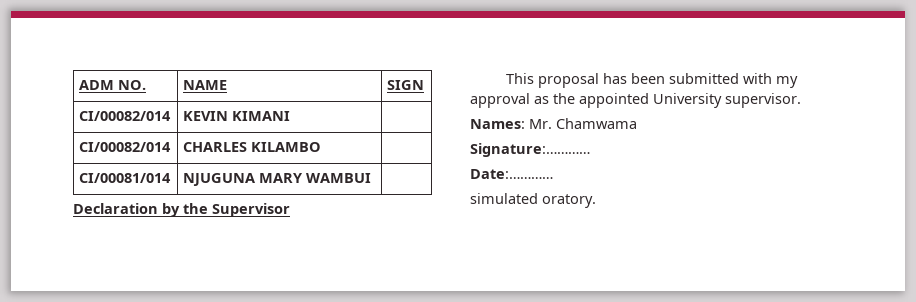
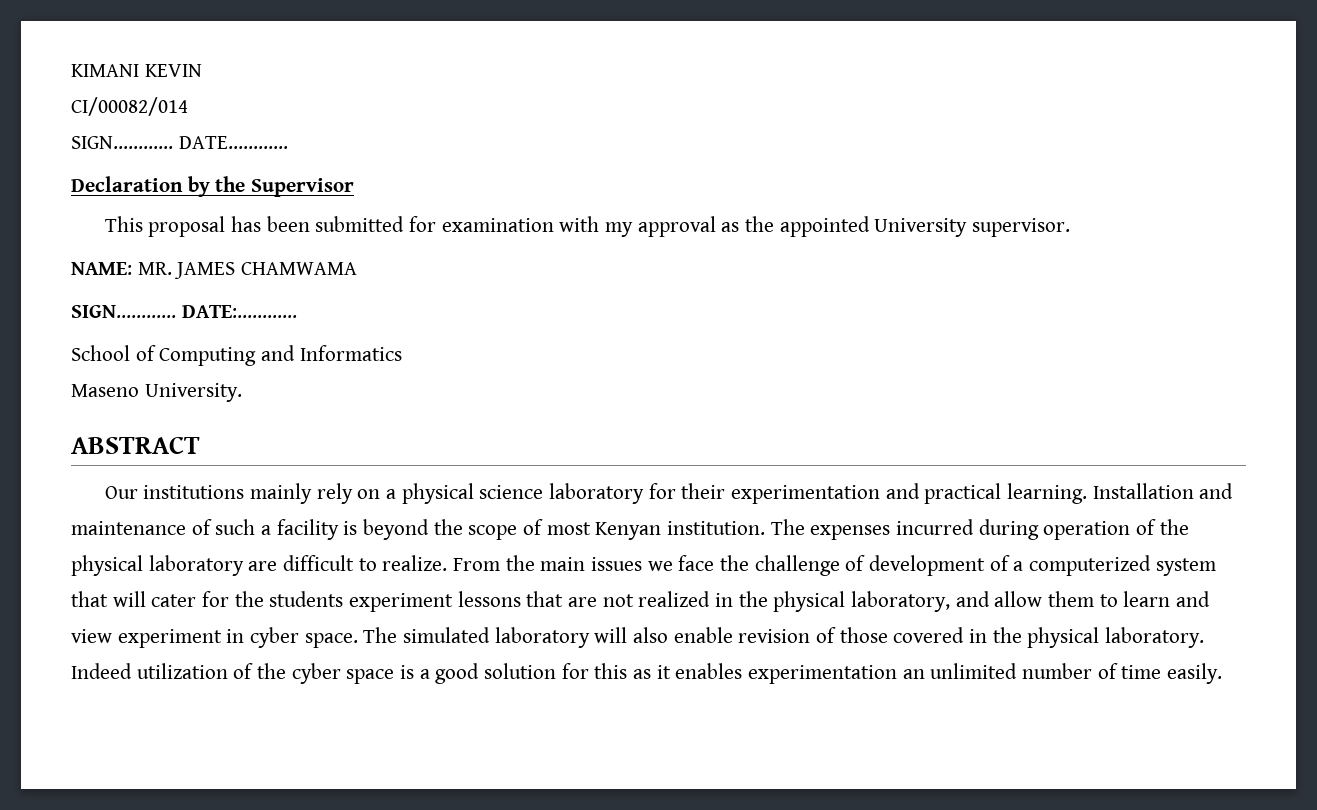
- ADM NO. | NAME | SIGN
- CI/00082/014 | KEVIN KIMANI |
- CI/00082/014 | CHARLES KILAMBO |
- CI/00081/014 | NJUGUNA MARY WAMBUI |
+ KIMANI KEVIN
+ CI/00082/014
+ SIGN………… DATE…………
- This proposal has been submitted with my approval as the appointed University supervisor.
+ This proposal has been submitted for examination with my approval as the appointed University supervisor.
- Names: Mr. Chamwama
- Signature:…………
- Date:…………
- simulated oratory.
+ NAME: MR. JAMES CHAMWAMA
+ SIGN………… DATE:…………
+ School of Computing and Informatics
+ Maseno University.
+ ABSTRACT
+ Our institutions mainly rely on a physical science laboratory for their experimentation and practical learning. Installation and maintenance of such a facility is beyond the scope of most Kenyan institution. The expenses incurred during operation of the physical laboratory are difficult to realize. From the main issues we face the challenge of development of a computerized system that will cater for the students experiment lessons that are not realized in the physical laboratory, and allow them to learn and view experiment in cyber space. The simulated laboratory will also enable revision of those covered in the physical laboratory. Indeed utilization of the cyber space is a good solution for this as it enables experimentation an unlimited number of time easily.

